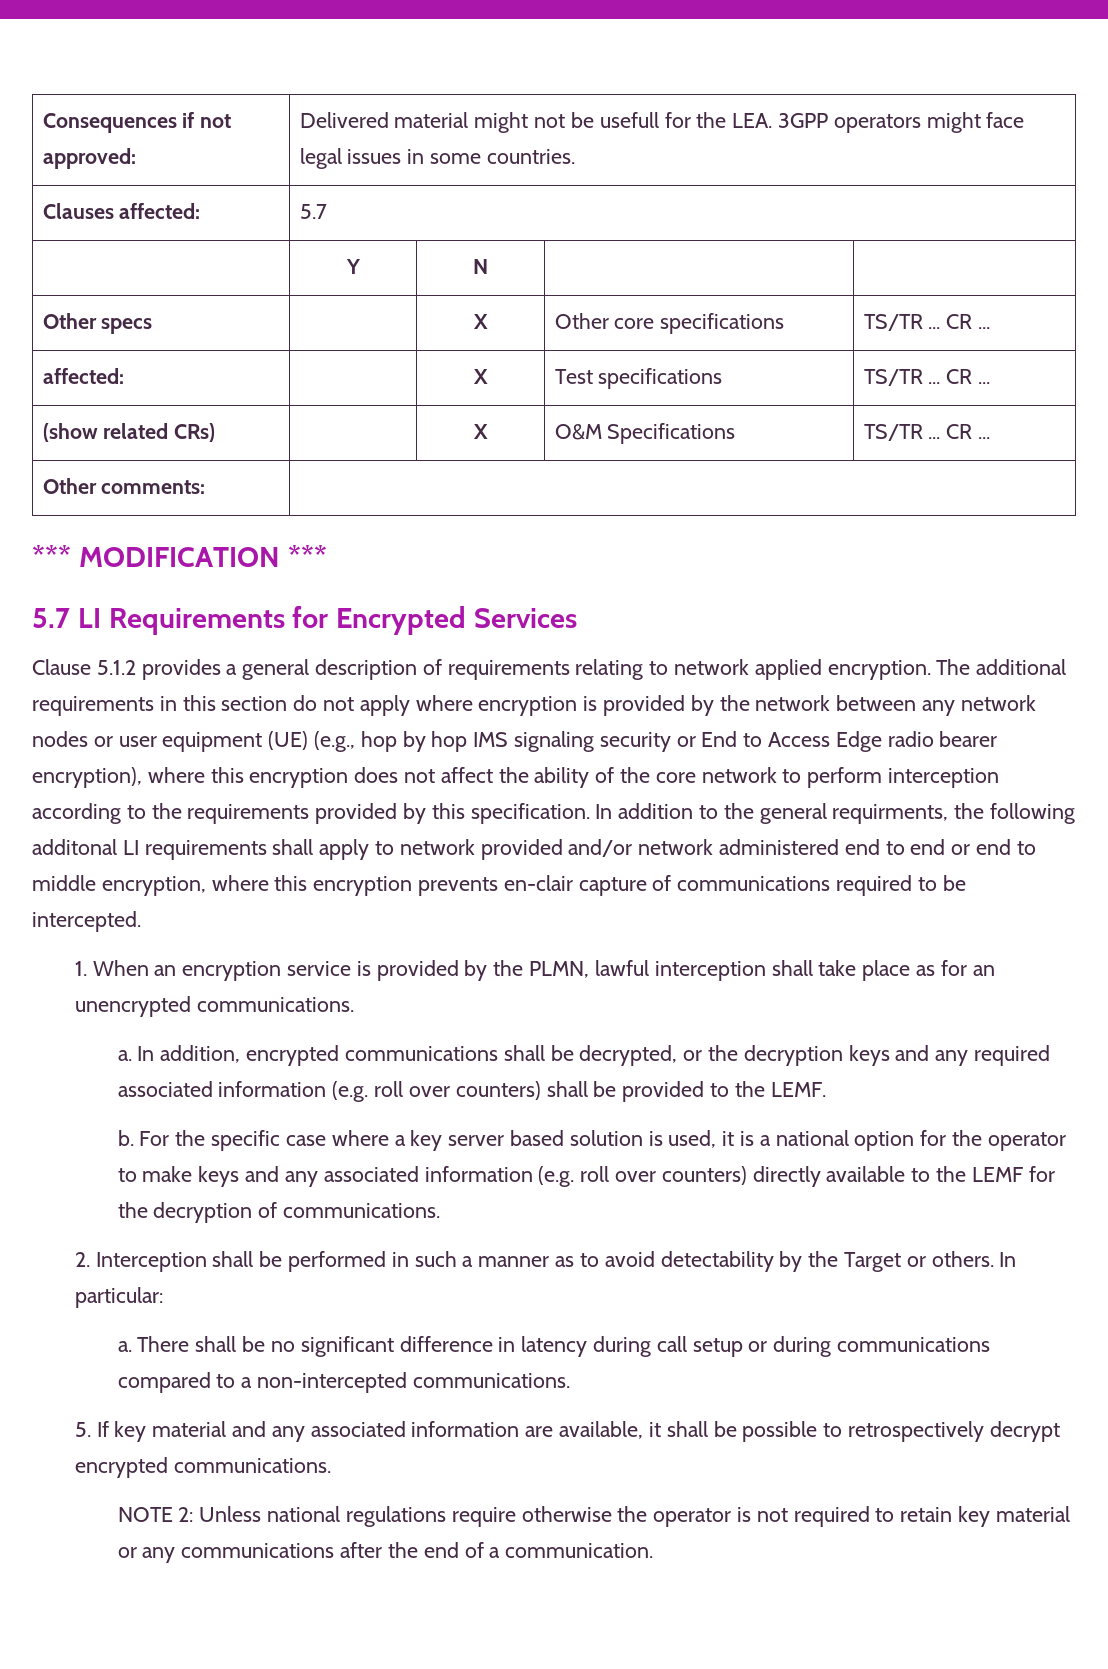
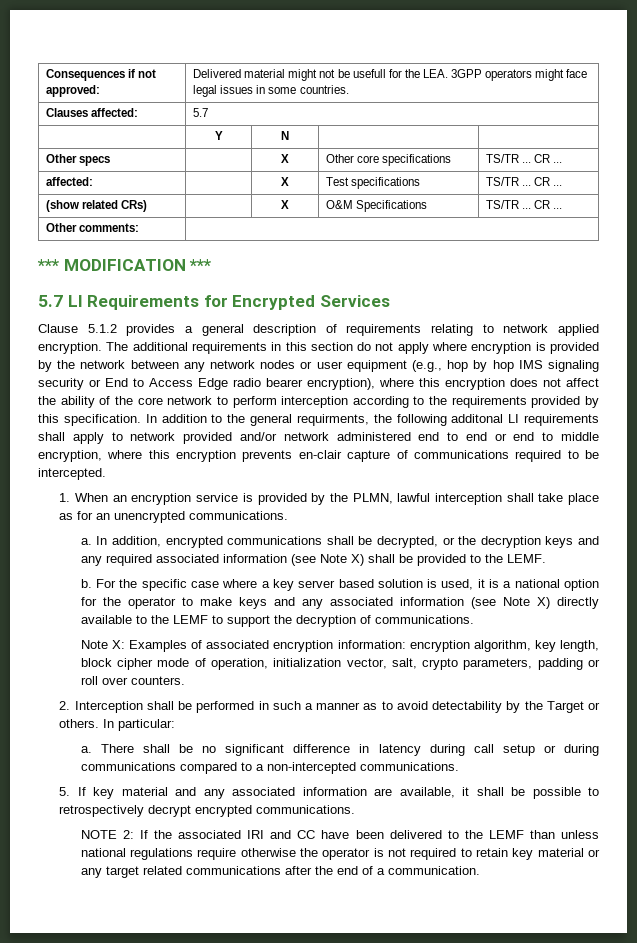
- The additional requirements in this section do not apply where encryption is provided by the network between any network nodes or user equipment (UE) (e.g., hop by hop IMS signaling security or End to Access Edge radio bearer encryption), where this encryption does not affect the ability of the core network to perform interception according to the requirements provided by this specification.
+ The additional requirements in this section do not apply where encryption is provided by the network between any network nodes or user equipment (e.g., hop by hop IMS signaling security or End to Access Edge radio bearer encryption), where this encryption does not affect the ability of the core network to perform interception according to the requirements provided by this specification.
- In addition, encrypted communications shall be decrypted, or the decryption keys and any required associated information (e.g. roll over counters) shall be provided to the LEMF.
+ In addition, encrypted communications shall be decrypted, or the decryption keys and any required associated information (see Note X) shall be provided to the LEMF.
- For the specific case where a key server based solution is used, it is a national option for the operator to make keys and any associated information (e.g. roll over counters) directly available to the LEMF for the decryption of communications.
+ For the specific case where a key server based solution is used, it is a national option for the operator to make keys and any associated information (see Note X) directly available to the LEMF to support the decryption of communications.
+ Note X: Examples of associated encryption information: encryption algorithm, key length, block cipher mode of operation, initialization vector, salt, crypto parameters, padding or roll over counters.
- NOTE 2: Unless national regulations require otherwise the operator is not required to retain key material or any communications after the end of a communication.
+ NOTE 2: If the associated IRI and CC have been delivered to the LEMF than unless national regulations require otherwise the operator is not required to retain key material or any target related communications after the end of a communication.

